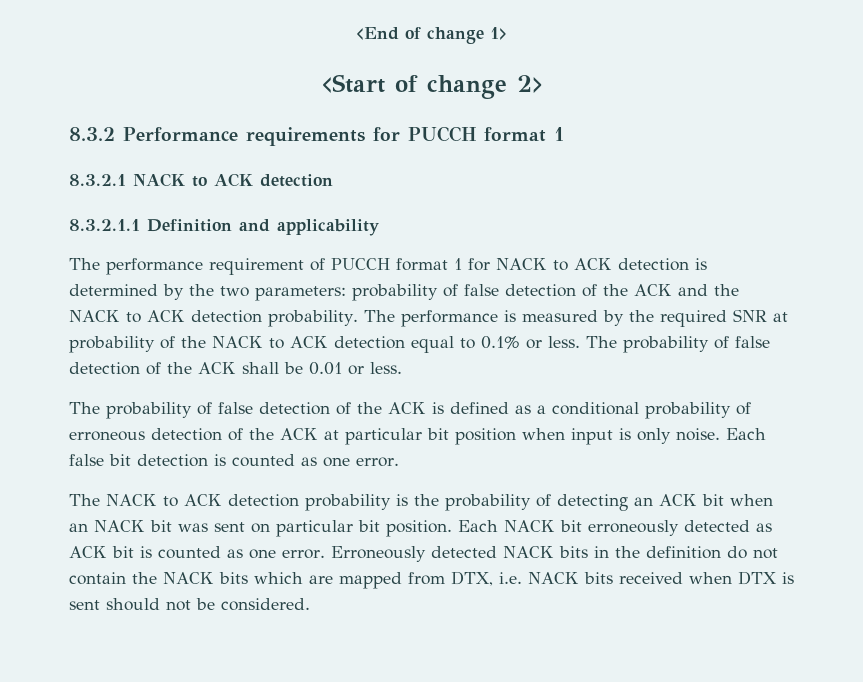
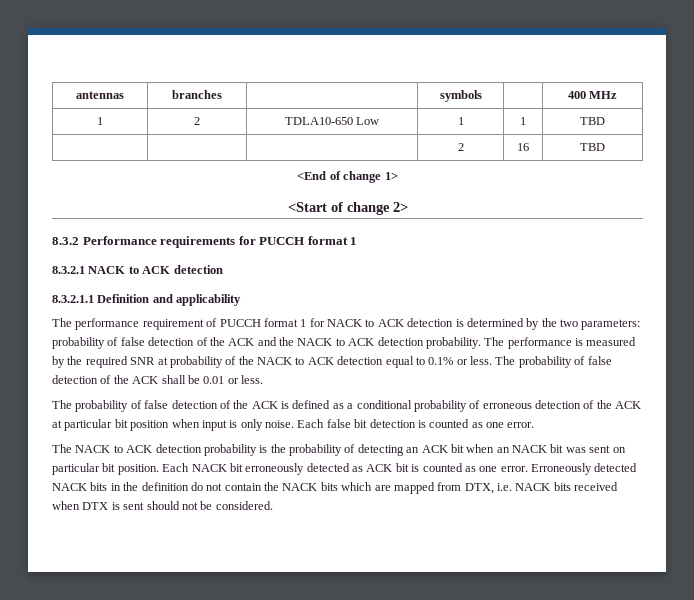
+ antennas | branches | | symbols | | 400 MHz
+ 1 | 2 | TDLA10-650 Low | 1 | 1 | TBD
+ | | | 2 | 16 | TBD

